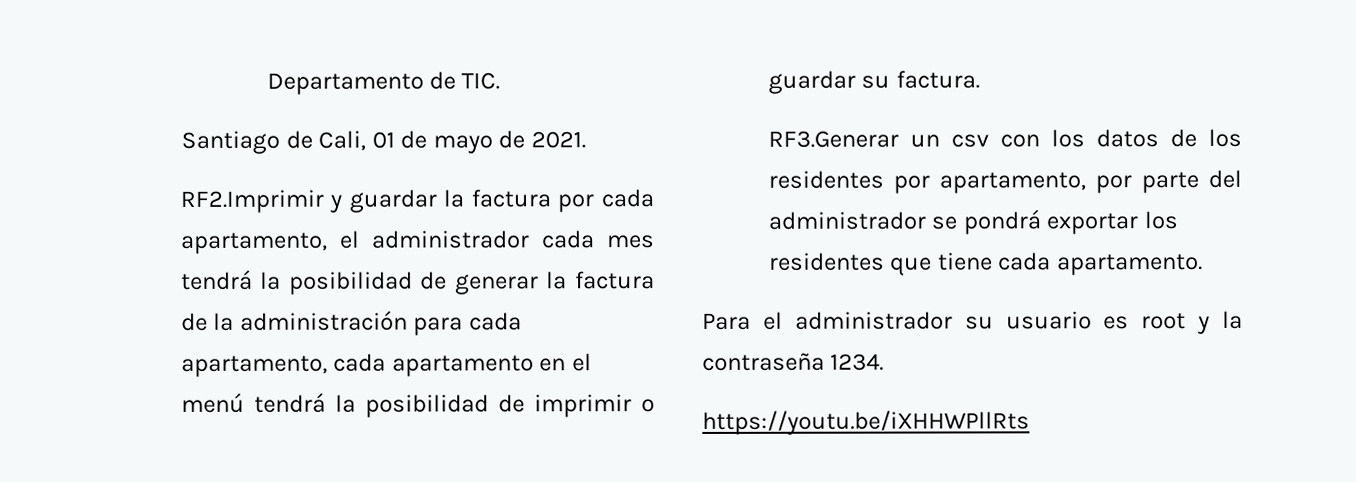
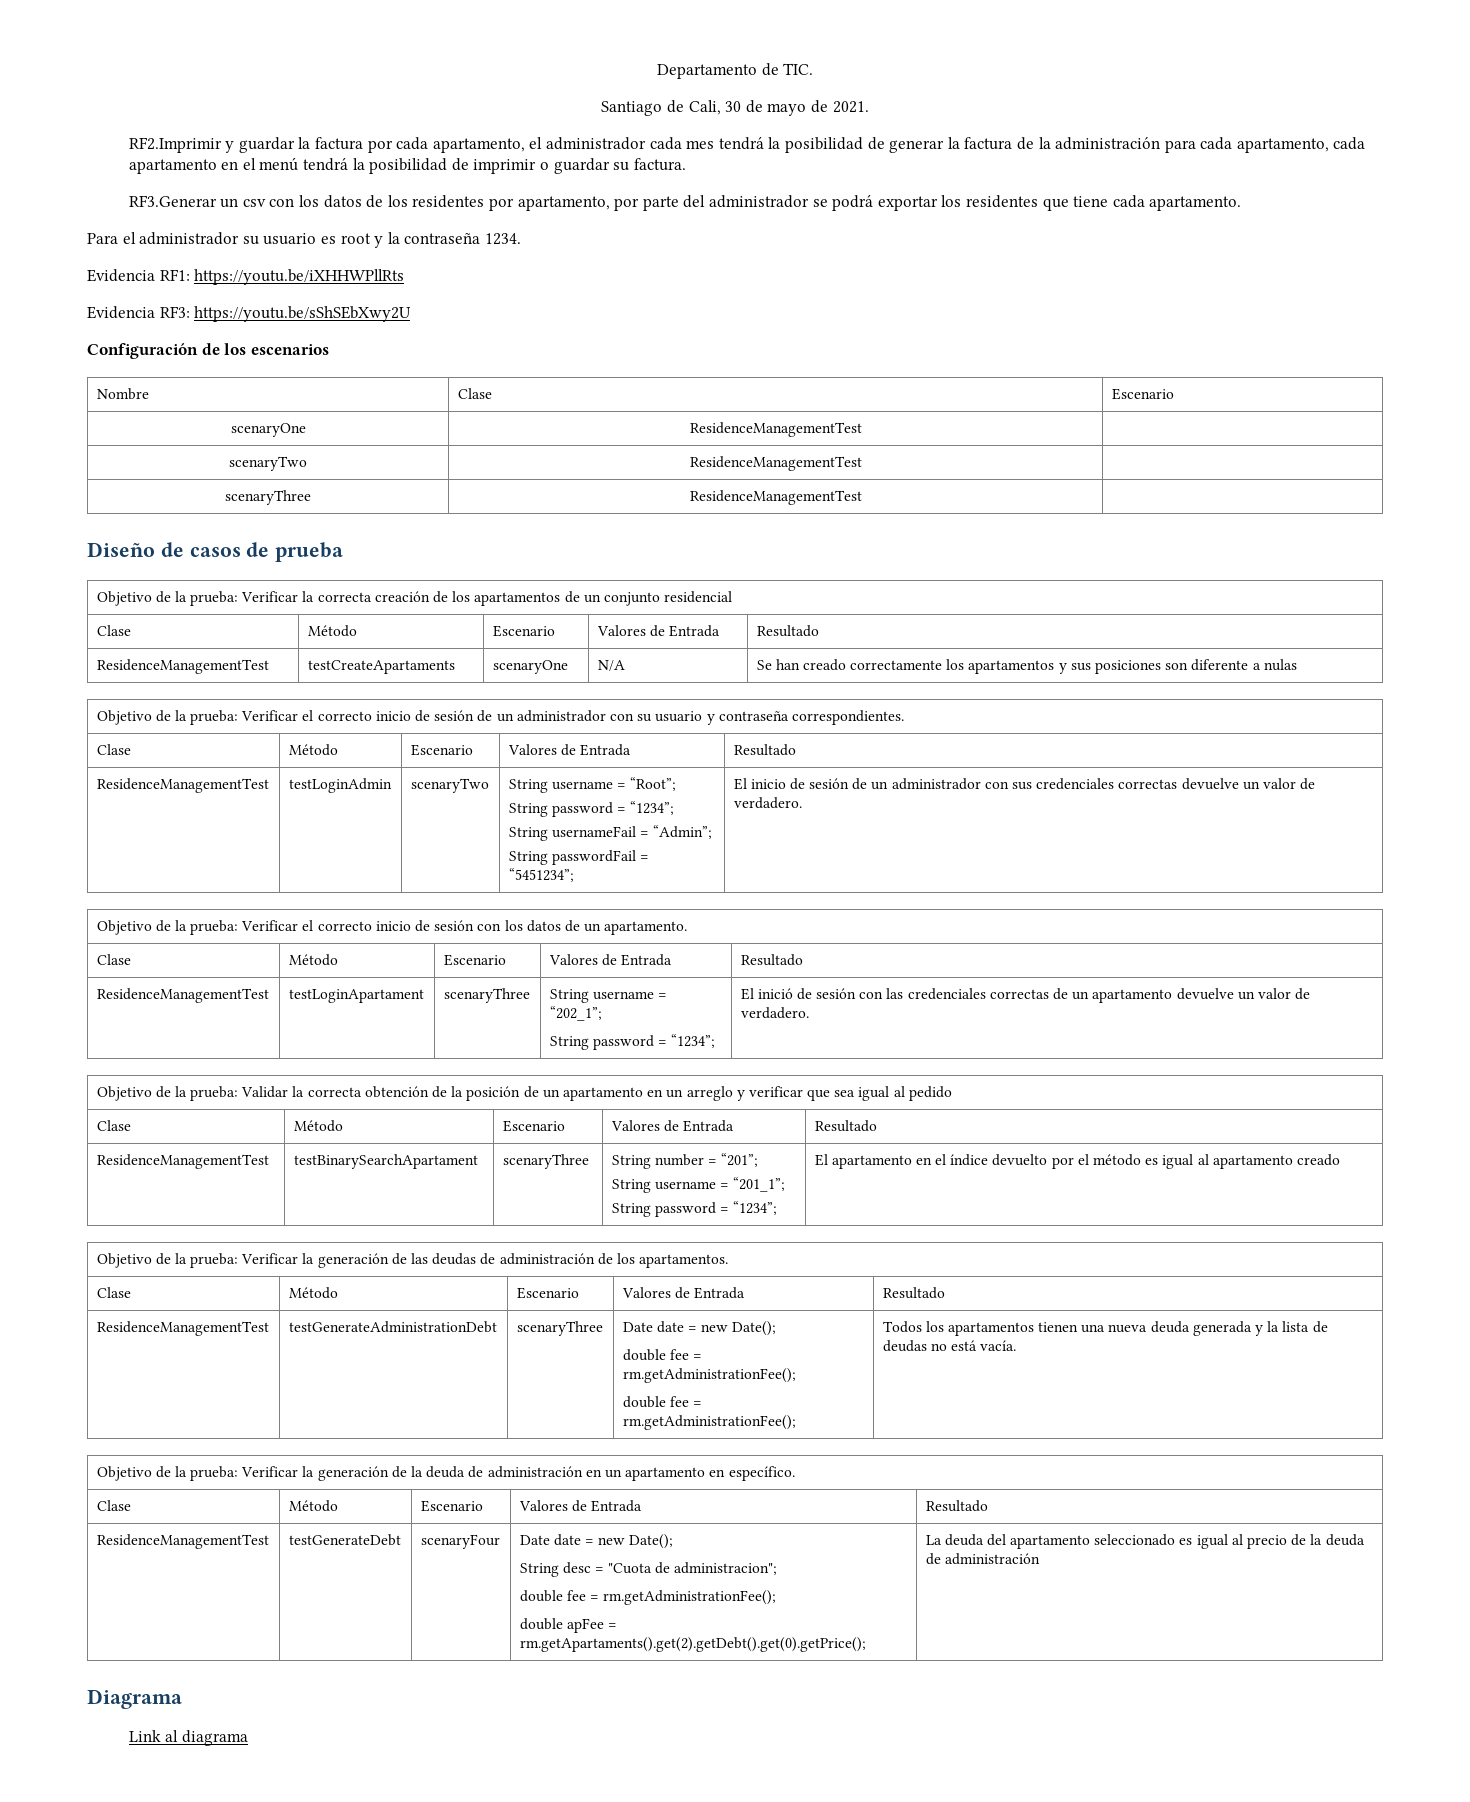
- Santiago de Cali, 01 de mayo de 2021.
+ Santiago de Cali, 30 de mayo de 2021.
- RF3.Generar un csv con los datos de los residentes por apartamento, por parte del administrador se pondrá exportar los residentes que tiene cada apartamento.
+ RF3.Generar un csv con los datos de los residentes por apartamento, por parte del administrador se podrá exportar los residentes que tiene cada apartamento.
- https://youtu.be/iXHHWPllRts
+ Evidencia RF1: https://youtu.be/iXHHWPllRts
+ Evidencia RF3: https://youtu.be/sShSEbXwy2U
+ Configuración de los escenarios
+ Nombre | Clase | Escenario
+ scenaryOne | ResidenceManagementTest |
+ scenaryTwo | ResidenceManagementTest |
+ scenaryThree | ResidenceManagementTest |
+ Diseño de casos de prueba
+ Objetivo de la prueba: Verificar la correcta creación de los apartamentos de un conjunto residencial
+ Clase | Método | Escenario | Valores de Entrada | Resultado
+ ResidenceManagementTest | testCreateApartaments | scenaryOne | N/A | Se han creado correctamente los apartamentos y sus posiciones son diferente a nulas
+ Objetivo de la prueba: Verificar el correcto inicio de sesión de un administrador con su usuario y contraseña correspondientes.
+ Clase | Método | Escenario | Valores de Entrada | Resultado
+ ResidenceManagementTest | testLoginAdmin | scenaryTwo | String username = “Root”;
+ String password = “1234”;
+ String usernameFail = “Admin”;
+ String passwordFail = “5451234”; | El inicio de sesión de un administrador con sus credenciales correctas devuelve un valor de verdadero.
+ Objetivo de la prueba: Verificar el correcto inicio de sesión con los datos de un apartamento.
+ Clase | Método | Escenario | Valores de Entrada | Resultado
+ ResidenceManagementTest | testLoginApartament | scenaryThree | String username = “202_1”;
+ String password = “1234”; | El inició de sesión con las credenciales correctas de un apartamento devuelve un valor de verdadero.
+ Objetivo de la prueba: Validar la correcta obtención de la posición de un apartamento en un arreglo y verificar que sea igual al pedido
+ Clase | Método | Escenario | Valores de Entrada | Resultado
+ ResidenceManagementTest | testBinarySearchApartament | scenaryThree | String number = “201”;
+ String username = “201_1”;
+ String password = “1234”; | El apartamento en el índice devuelto por el método es igual al apartamento creado
+ Objetivo de la prueba: Verificar la generación de las deudas de administración de los apartamentos.
+ Clase | Método | Escenario | Valores de Entrada | Resultado
+ ResidenceManagementTest | testGenerateAdministrationDebt | scenaryThree | Date date = new Date();
+ double fee = rm.getAdministrationFee();
+ double fee = rm.getAdministrationFee(); | Todos los apartamentos tienen una nueva deuda generada y la lista de deudas no está vacía.
+ Objetivo de la prueba: Verificar la generación de la deuda de administración en un apartamento en específico.
+ Clase | Método | Escenario | Valores de Entrada | Resultado
+ ResidenceManagementTest | testGenerateDebt | scenaryFour | Date date = new Date();
+ String desc = "Cuota de administracion";
+ double fee = rm.getAdministrationFee();
+ double apFee = rm.getApartaments().get(2).getDebt().get(0).getPrice(); | La deuda del apartamento seleccionado es igual al precio de la deuda de administración
+ Diagrama
+ Link al diagrama

